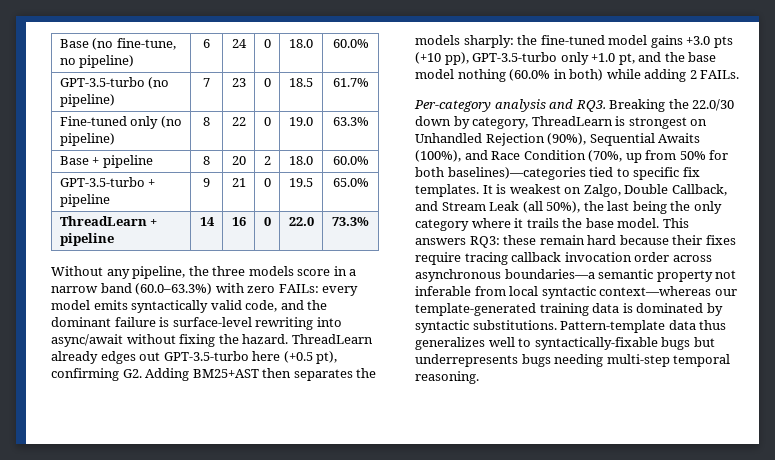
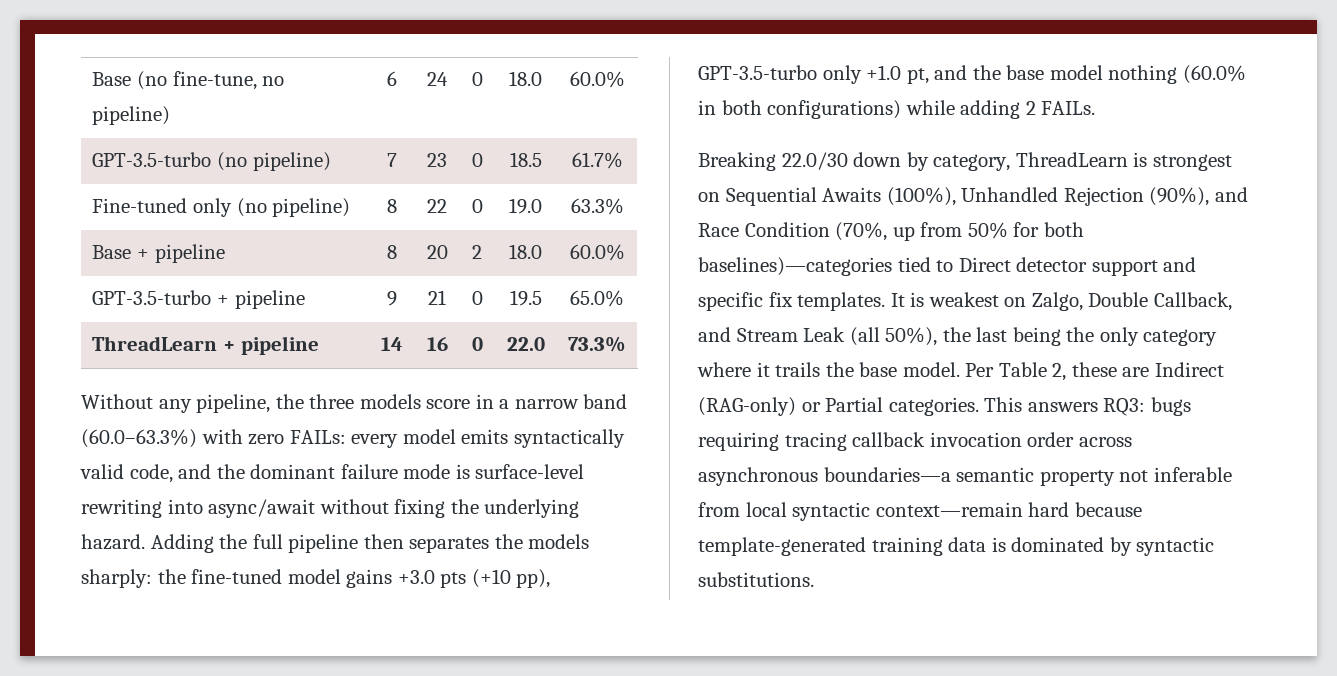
- every model emits syntactically valid code, and the dominant failure is surface-level rewriting into async/await without fixing the hazard. ThreadLearn already edges out GPT-3.5-turbo here (+0.5 pt), confirming G2. Adding BM25+AST then separates the models sharply:
+ every model emits syntactically valid code, and the dominant failure mode is surface-level rewriting into async/await without fixing the underlying hazard. Adding the full pipeline then separates the models sharply:
- the fine-tuned model gains +3.0 pts (+10 pp), GPT-3.5-turbo only +1.0 pt, and the base model nothing (60.0% in both) while adding 2 FAILs.
+ the fine-tuned model gains +3.0 pts (+10 pp), GPT-3.5-turbo only +1.0 pt, and the base model nothing (60.0% in both configurations) while adding 2 FAILs.
- Per-category analysis and RQ3. Breaking the 22.0/30 down by category, ThreadLearn is strongest on Unhandled Rejection (90%), Sequential Awaits (100%), and Race Condition (70%, up from 50% for both baselines)—categories tied to specific fix templates.
+ Breaking 22.0/30 down by category, ThreadLearn is strongest on Sequential Awaits (100%), Unhandled Rejection (90%), and Race Condition (70%, up from 50% for both baselines)—categories tied to Direct detector support and specific fix templates.
- This answers RQ3: these remain hard because their fixes require tracing callback invocation order across asynchronous boundaries—a semantic property not inferable from local syntactic context—whereas our template-generated training data is dominated by syntactic substitutions. Pattern-template data thus generalizes well to syntactically-fixable bugs but underrepresents bugs needing multi-step temporal reasoning.
+ Per Table 2, these are Indirect (RAG-only) or Partial categories. This answers RQ3: bugs requiring tracing callback invocation order across asynchronous boundaries—a semantic property not inferable from local syntactic context—remain hard because template-generated training data is dominated by syntactic substitutions.

